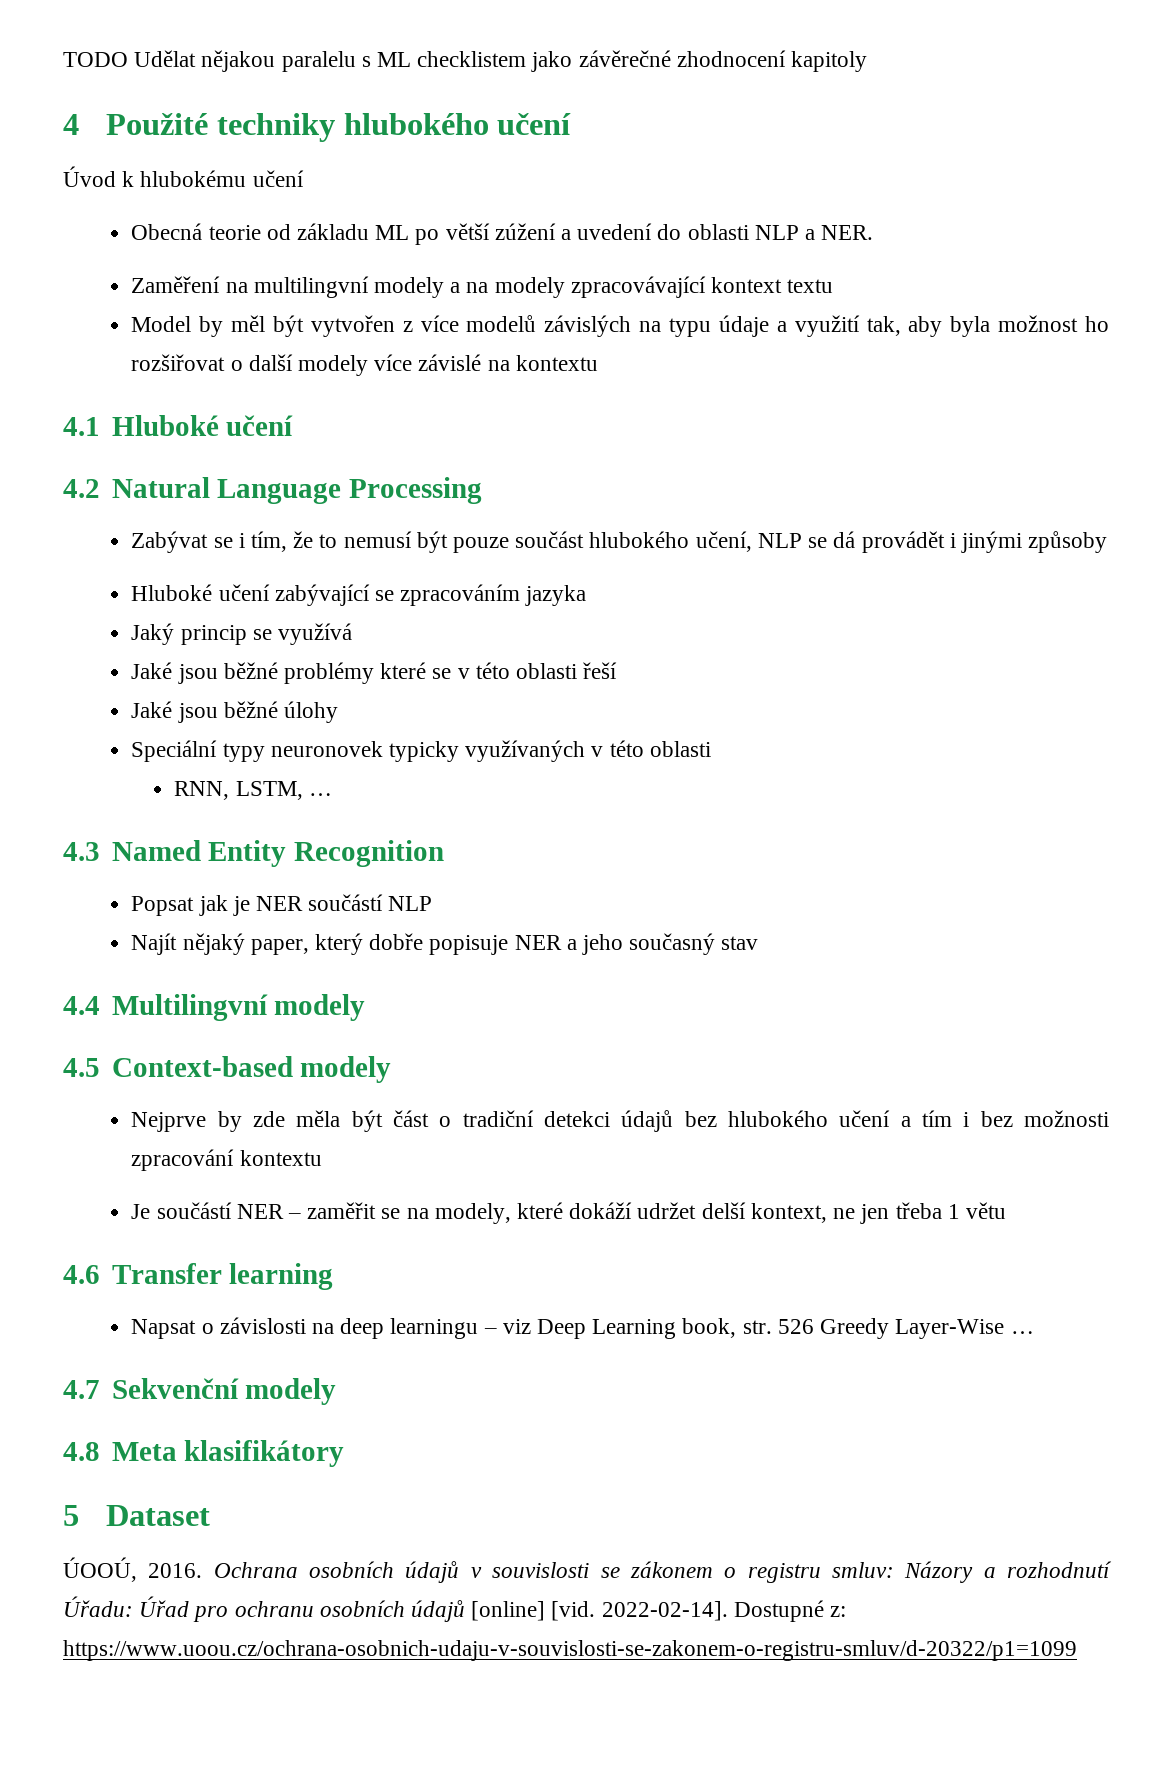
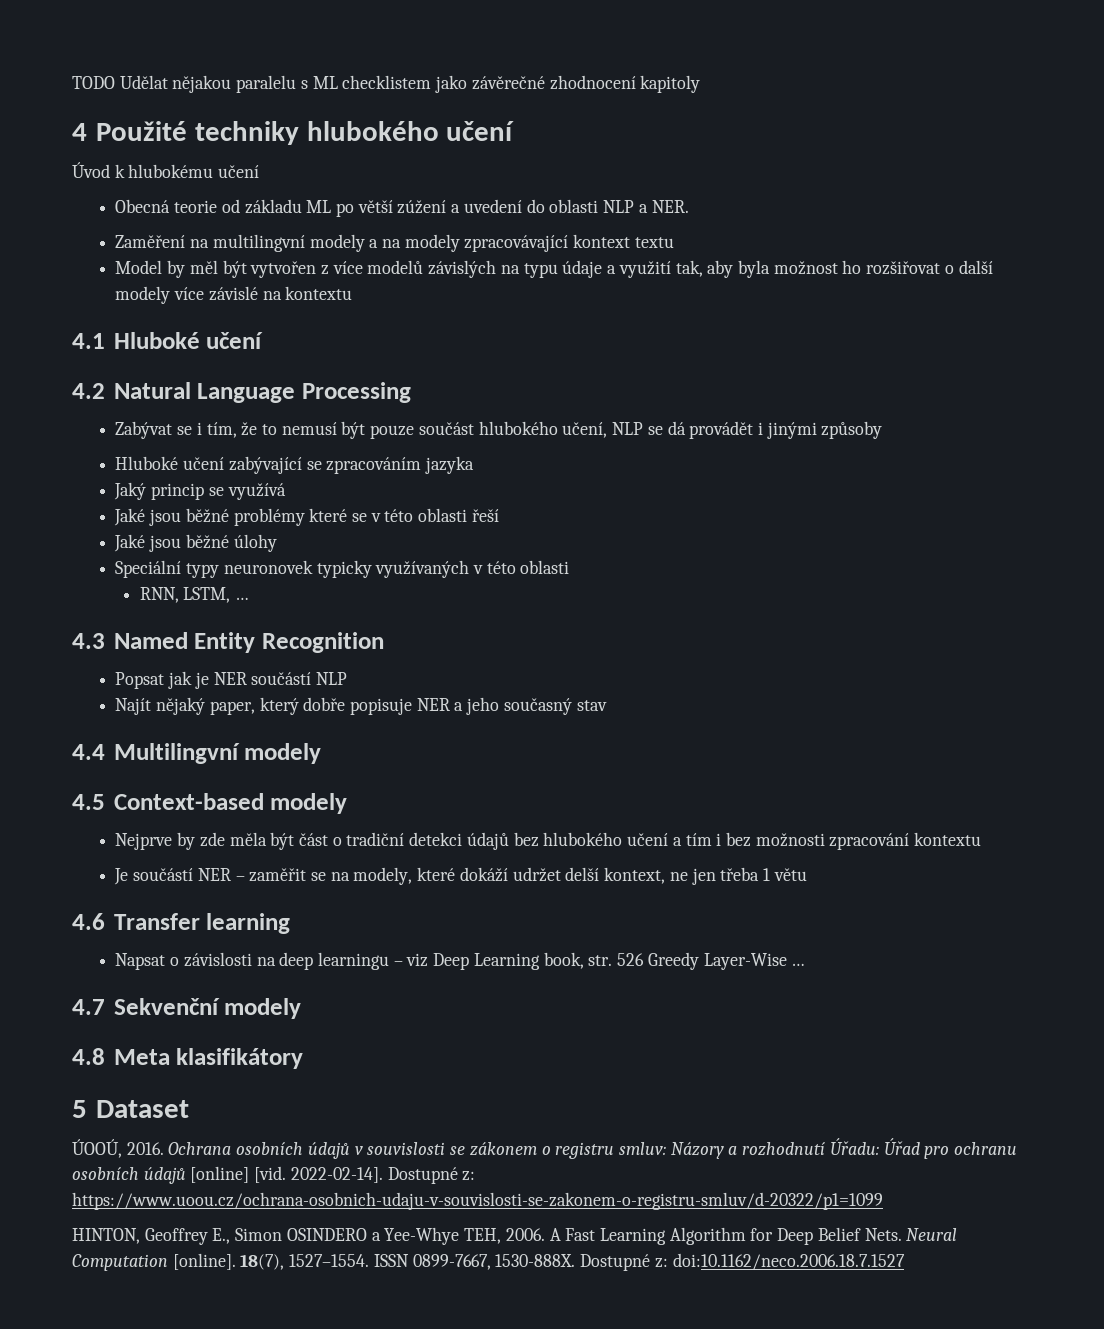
+ HINTON, Geoffrey E., Simon OSINDERO a Yee-Whye TEH, 2006. A Fast Learning Algorithm for Deep Belief Nets. Neural Computation [online]. 18(7), 1527–1554. ISSN 0899-7667, 1530-888X. Dostupné z: doi:10.1162/neco.2006.18.7.1527

